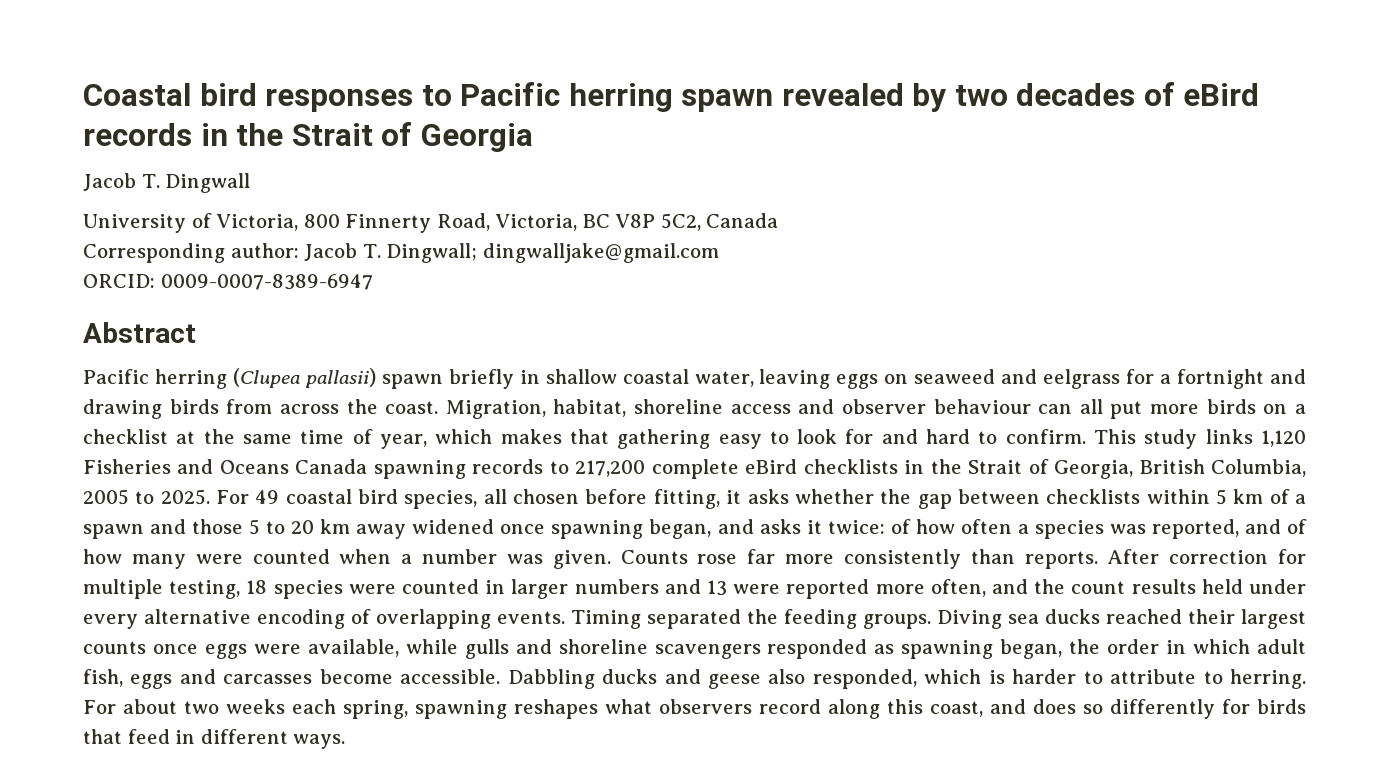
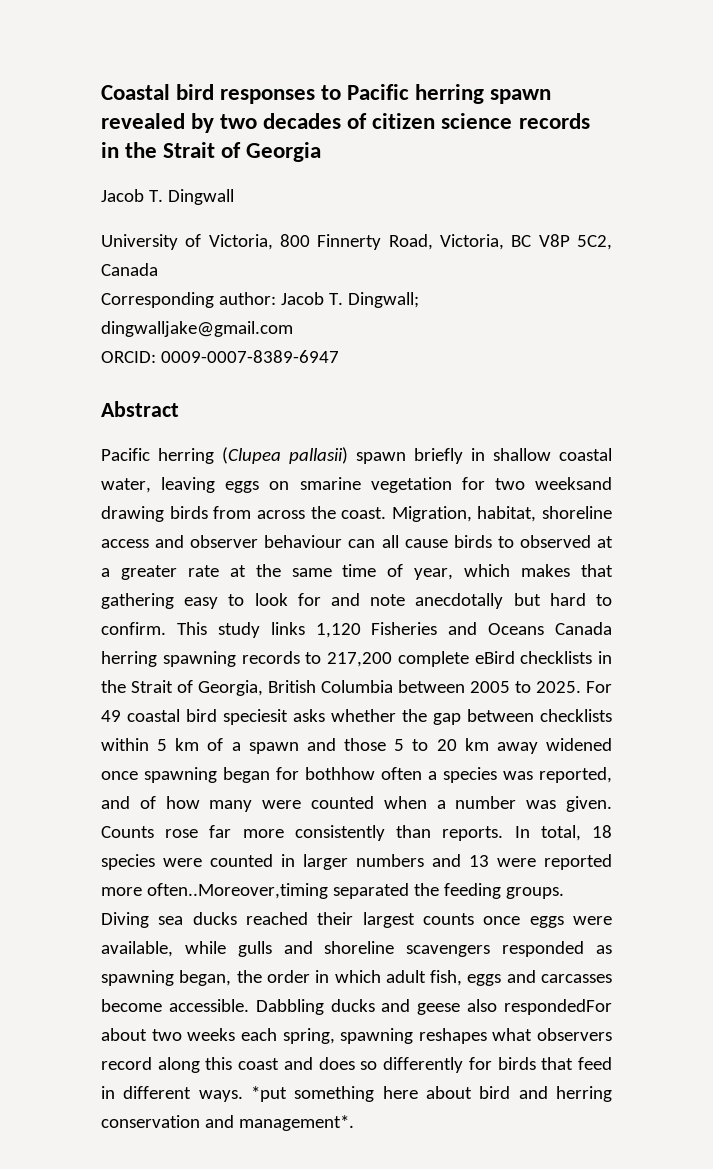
- Coastal bird responses to Pacific herring spawn revealed by two decades of eBird records in the Strait of Georgia
+ Coastal bird responses to Pacific herring spawn revealed by two decades of citizen science records in the Strait of Georgia
- Pacific herring (Clupea pallasii) spawn briefly in shallow coastal water, leaving eggs on seaweed and eelgrass for a fortnight and drawing birds from across the coast.
+ Pacific herring (Clupea pallasii) spawn briefly in shallow coastal water, leaving eggs on smarine vegetation for two weeksand drawing birds from across the coast.
- Migration, habitat, shoreline access and observer behaviour can all put more birds on a checklist at the same time of year, which makes that gathering easy to look for and hard to confirm.
+ Migration, habitat, shoreline access and observer behaviour can all cause birds to observed at a greater rate at the same time of year, which makes that gathering easy to look for and note anecdotally but hard to confirm.
- This study links 1,120 Fisheries and Oceans Canada spawning records to 217,200 complete eBird checklists in the Strait of Georgia, British Columbia, 2005 to 2025.
+ This study links 1,120 Fisheries and Oceans Canada herring spawning records to 217,200 complete eBird checklists in the Strait of Georgia, British Columbia between 2005 to 2025.
- For 49 coastal bird species, all chosen before fitting, it asks whether the gap between checklists within 5 km of a spawn and those 5 to 20 km away widened once spawning began, and asks it twice: of how often a species was reported, and of how many were counted when a number was given.
+ For 49 coastal bird speciesit asks whether the gap between checklists within 5 km of a spawn and those 5 to 20 km away widened once spawning began for bothhow often a species was reported, and of how many were counted when a number was given.
- After correction for multiple testing, 18 species were counted in larger numbers and 13 were reported more often, and the count results held under every alternative encoding of overlapping events. Timing separated the feeding groups.
+ In total, 18 species were counted in larger numbers and 13 were reported more often..Moreover,timing separated the feeding groups.
- Dabbling ducks and geese also responded, which is harder to attribute to herring. For about two weeks each spring, spawning reshapes what observers record along this coast, and does so differently for birds that feed in different ways.
+ Dabbling ducks and geese also respondedFor about two weeks each spring, spawning reshapes what observers record along this coast and does so differently for birds that feed in different ways.
+ *put something here about bird and herring conservation and management*.

